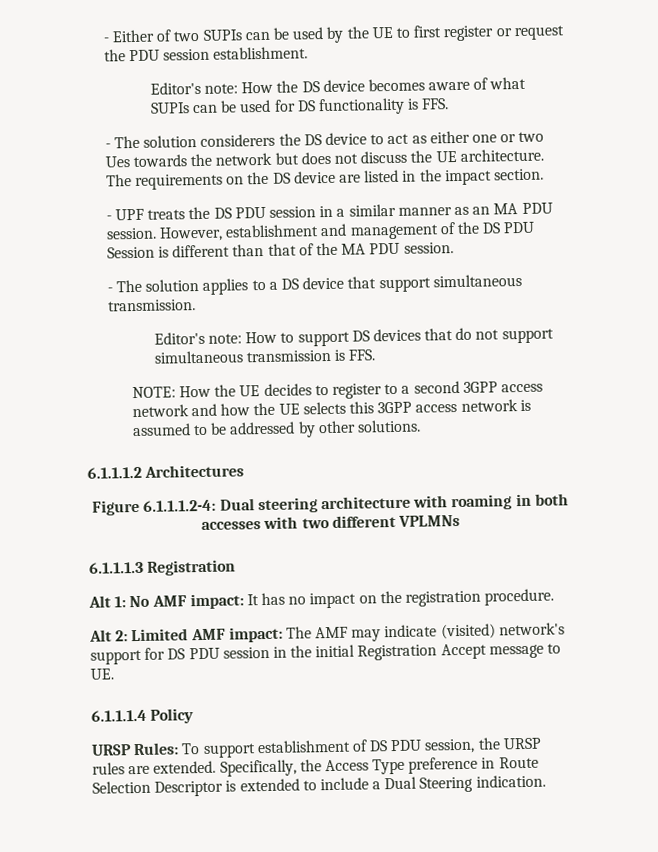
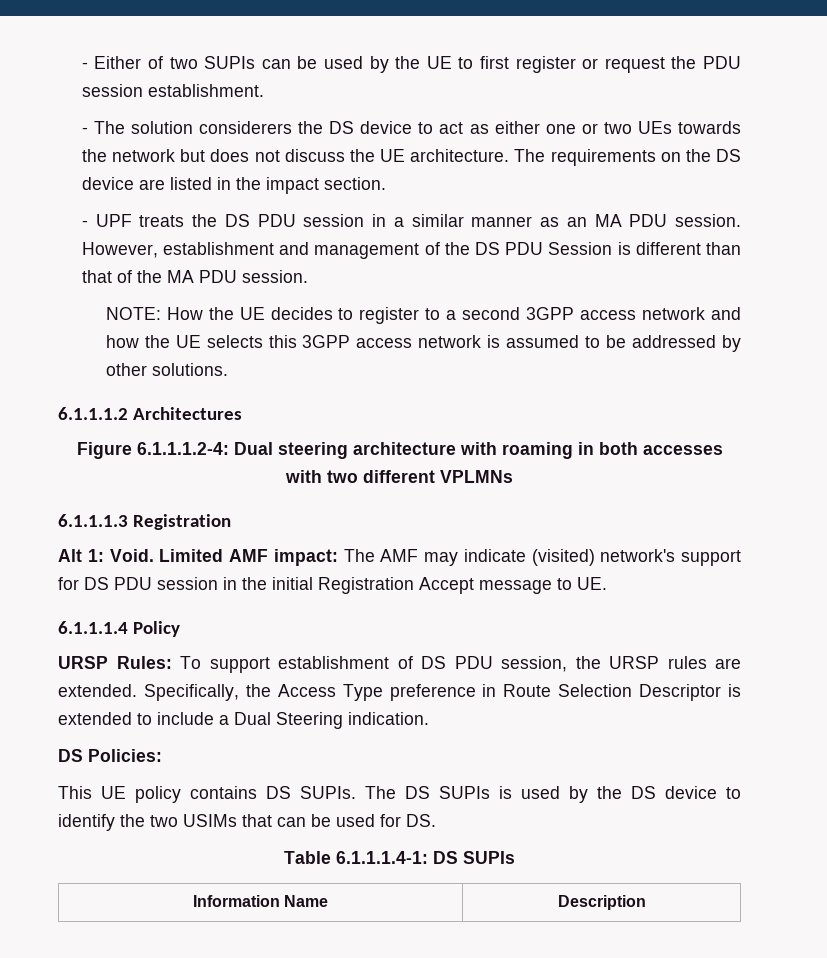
- Editor's note: How the DS device becomes aware of what SUPIs can be used for DS functionality is FFS.
- - The solution considerers the DS device to act as either one or two Ues towards the network but does not discuss the UE architecture.
+ - The solution considerers the DS device to act as either one or two UEs towards the network but does not discuss the UE architecture.
- - The solution applies to a DS device that support simultaneous transmission.
- Editor's note: How to support DS devices that do not support simultaneous transmission is FFS.
- Alt 1: No AMF impact: It has no impact on the registration procedure.
- Alt 2: Limited AMF impact: The AMF may indicate (visited) network's support for DS PDU session in the initial Registration Accept message to UE.
+ Alt 1: Void. Limited AMF impact: The AMF may indicate (visited) network's support for DS PDU session in the initial Registration Accept message to UE.
+ DS Policies:
+ This UE policy contains DS SUPIs. The DS SUPIs is used by the DS device to identify the two USIMs that can be used for DS.
+ Table 6.1.1.1.4-1: DS SUPIs
+ Information Name | Description

